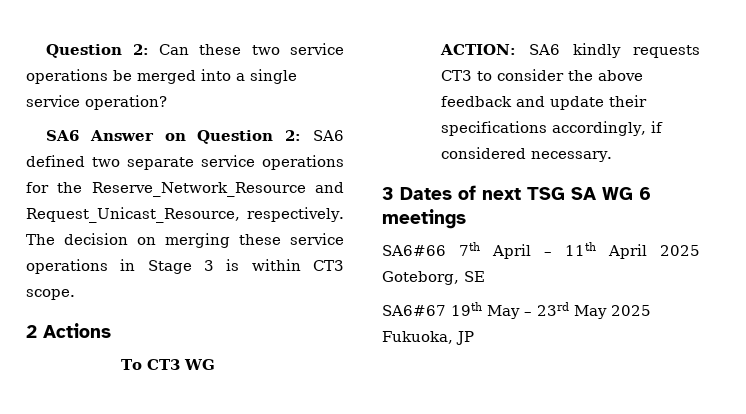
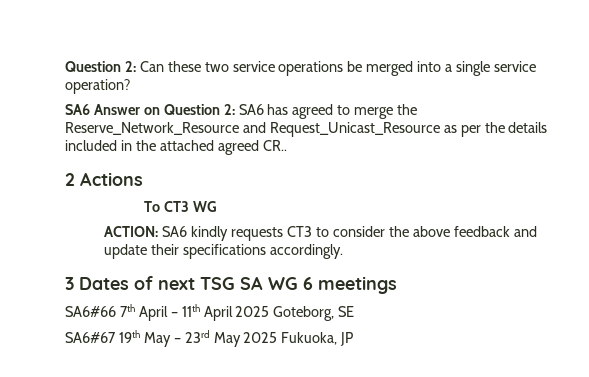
- SA6 Answer on Question 2: SA6 defined two separate service operations for the Reserve_Network_Resource and Request_Unicast_Resource, respectively. The decision on merging these service operations in Stage 3 is within CT3 scope.
+ SA6 Answer on Question 2: SA6 has agreed to merge the Reserve_Network_Resource and Request_Unicast_Resource as per the details included in the attached agreed CR..
- ACTION: SA6 kindly requests CT3 to consider the above feedback and update their specifications accordingly, if considered necessary.
+ ACTION: SA6 kindly requests CT3 to consider the above feedback and update their specifications accordingly.

